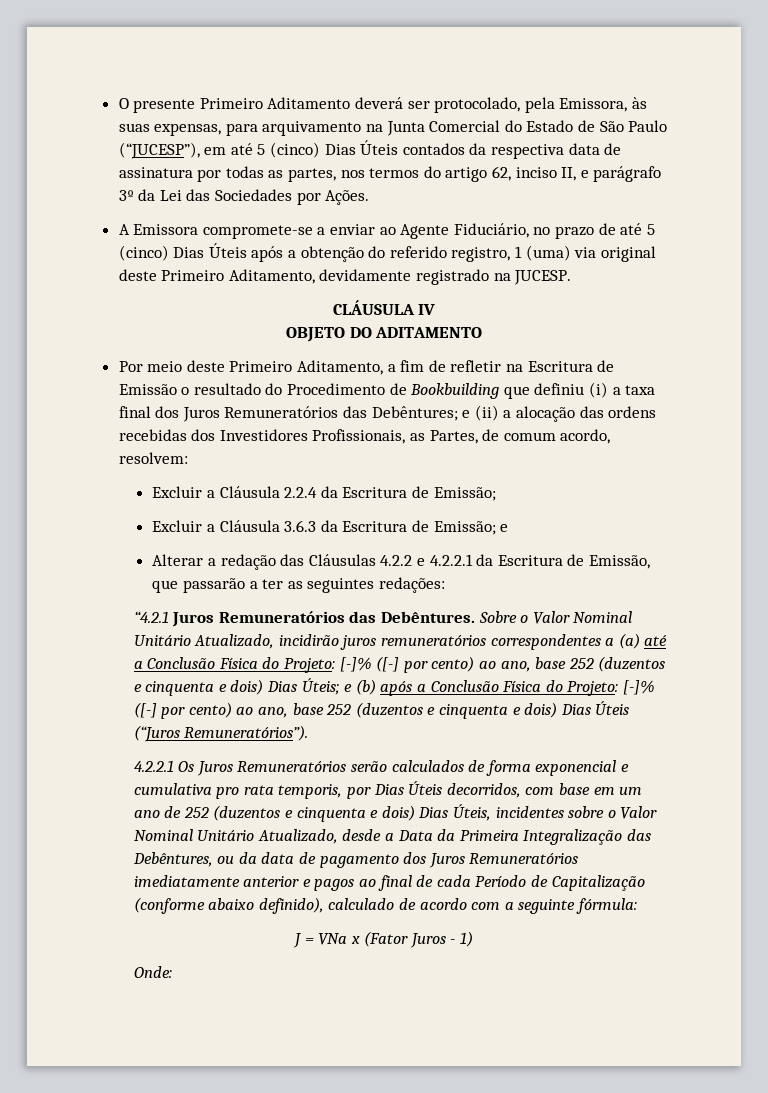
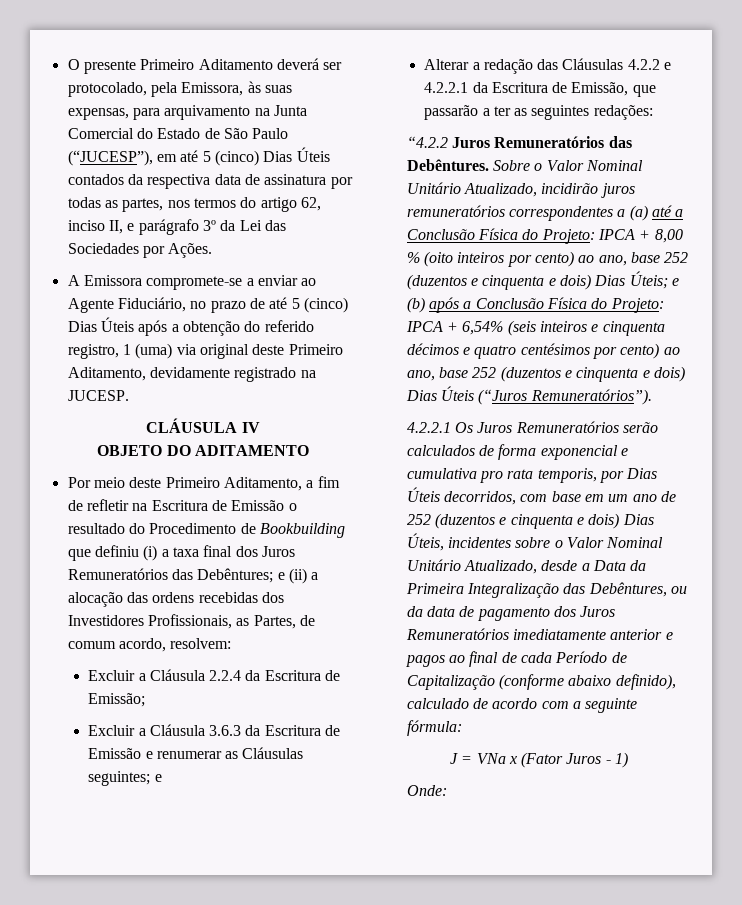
- Excluir a Cláusula 3.6.3 da Escritura de Emissão; e
+ Excluir a Cláusula 3.6.3 da Escritura de Emissão e renumerar as Cláusulas seguintes; e
- “4.2.1 Juros Remuneratórios das Debêntures.
+ “4.2.2 Juros Remuneratórios das Debêntures.
- Sobre o Valor Nominal Unitário Atualizado, incidirão juros remuneratórios correspondentes a (a) até a Conclusão Física do Projeto: [-]% ([-] por cento) ao ano, base 252 (duzentos e cinquenta e dois) Dias Úteis; e (b) após a Conclusão Física do Projeto: [-]% ([-] por cento) ao ano, base 252 (duzentos e cinquenta e dois) Dias Úteis (“Juros Remuneratórios”).
+ Sobre o Valor Nominal Unitário Atualizado, incidirão juros remuneratórios correspondentes a (a) até a Conclusão Física do Projeto: IPCA + 8,00 % (oito inteiros por cento) ao ano, base 252 (duzentos e cinquenta e dois) Dias Úteis; e (b) após a Conclusão Física do Projeto: IPCA + 6,54% (seis inteiros e cinquenta décimos e quatro centésimos por cento) ao ano, base 252 (duzentos e cinquenta e dois) Dias Úteis (“Juros Remuneratórios”).

